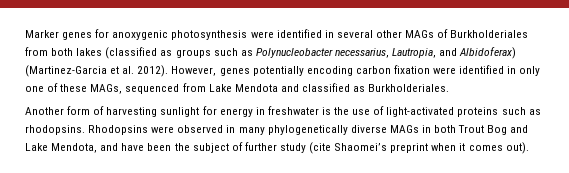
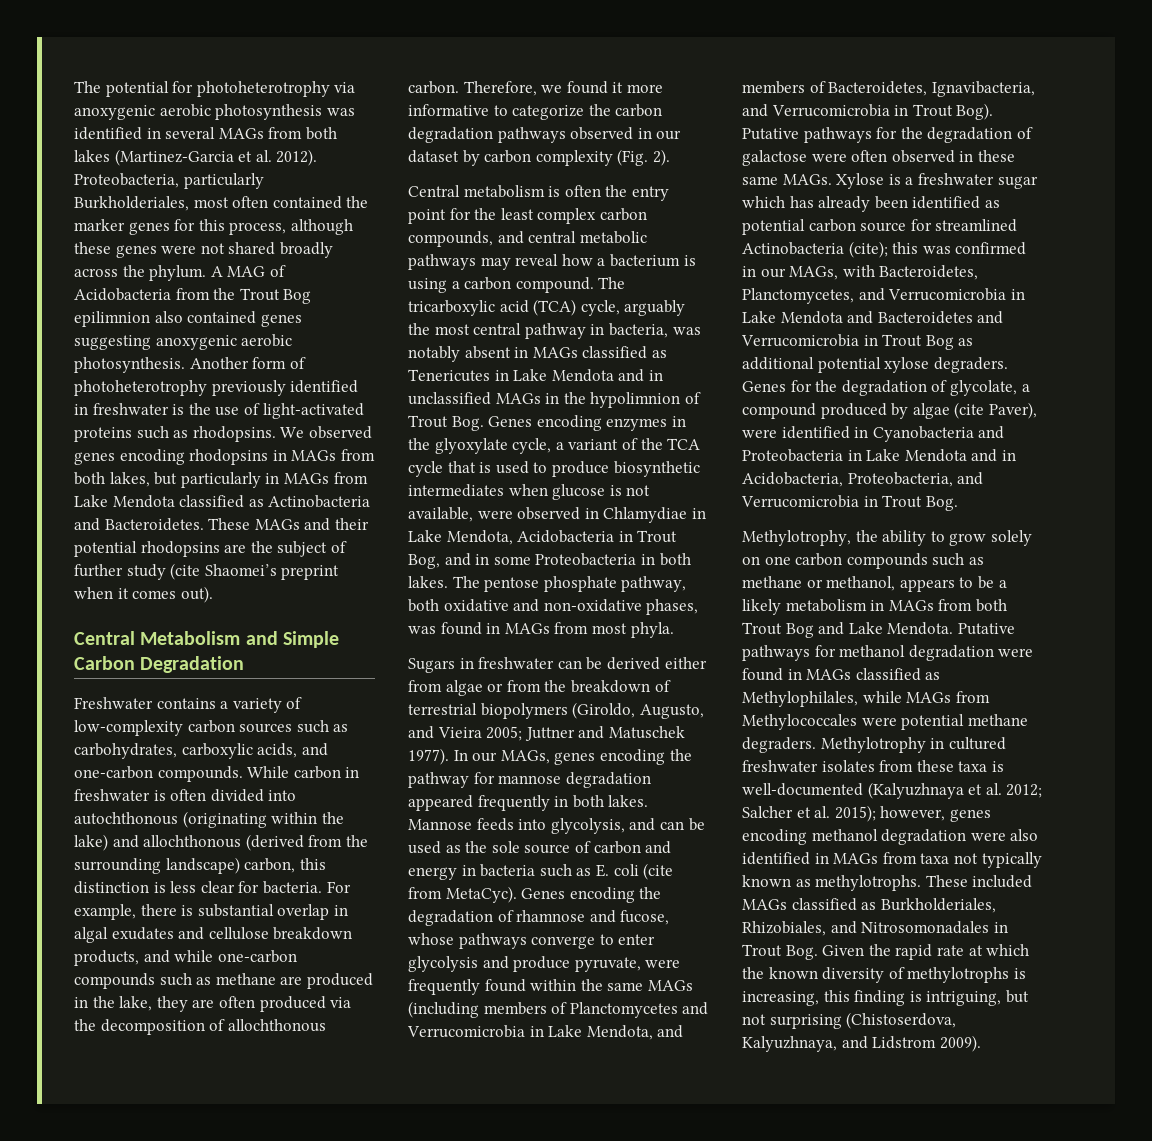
- Marker genes for anoxygenic photosynthesis were identified in several other MAGs of Burkholderiales from both lakes (classified as groups such as Polynucleobacter necessarius, Lautropia, and Albidoferax) (Martinez-Garcia et al. 2012). However, genes potentially encoding carbon fixation were identified in only one of these MAGs, sequenced from Lake Mendota and classified as Burkholderiales.
- Another form of harvesting sunlight for energy in freshwater is the use of light-activated proteins such as rhodopsins.
+ The potential for photoheterotrophy via anoxygenic aerobic photosynthesis was identified in several MAGs from both lakes (Martinez-Garcia et al. 2012). Proteobacteria, particularly Burkholderiales, most often contained the marker genes for this process, although these genes were not shared broadly across the phylum. A MAG of Acidobacteria from the Trout Bog epilimnion also contained genes suggesting anoxygenic aerobic photosynthesis. Another form of photoheterotrophy previously identified in freshwater is the use of light-activated proteins such as rhodopsins.
- Rhodopsins were observed in many phylogenetically diverse MAGs in both Trout Bog and Lake Mendota, and have been the subject of further study (cite Shaomei’s preprint when it comes out).
+ We observed genes encoding rhodopsins in MAGs from both lakes, but particularly in MAGs from Lake Mendota classified as Actinobacteria and Bacteroidetes. These MAGs and their potential rhodopsins are the subject of further study (cite Shaomei’s preprint when it comes out).
+ Central Metabolism and Simple Carbon Degradation
+ Freshwater contains a variety of low-complexity carbon sources such as carbohydrates, carboxylic acids, and one-carbon compounds. While carbon in freshwater is often divided into autochthonous (originating within the lake) and allochthonous (derived from the surrounding landscape) carbon, this distinction is less clear for bacteria. For example, there is substantial overlap in algal exudates and cellulose breakdown products, and while one-carbon compounds such as methane are produced in the lake, they are often produced via the decomposition of allochthonous carbon. Therefore, we found it more informative to categorize the carbon degradation pathways observed in our dataset by carbon complexity (Fig. 2).
+ Central metabolism is often the entry point for the least complex carbon compounds, and central metabolic pathways may reveal how a bacterium is using a carbon compound. The tricarboxylic acid (TCA) cycle, arguably the most central pathway in bacteria, was notably absent in MAGs classified as Tenericutes in Lake Mendota and in unclassified MAGs in the hypolimnion of Trout Bog. Genes encoding enzymes in the glyoxylate cycle, a variant of the TCA cycle that is used to produce biosynthetic intermediates when glucose is not available, were observed in Chlamydiae in Lake Mendota, Acidobacteria in Trout Bog, and in some Proteobacteria in both lakes. The pentose phosphate pathway, both oxidative and non-oxidative phases, was found in MAGs from most phyla.
+ Sugars in freshwater can be derived either from algae or from the breakdown of terrestrial biopolymers (Giroldo, Augusto, and Vieira 2005; Juttner and Matuschek 1977). In our MAGs, genes encoding the pathway for mannose degradation appeared frequently in both lakes. Mannose feeds into glycolysis, and can be used as the sole source of carbon and energy in bacteria such as E. coli (cite from MetaCyc). Genes encoding the degradation of rhamnose and fucose, whose pathways converge to enter glycolysis and produce pyruvate, were frequently found within the same MAGs (including members of Planctomycetes and Verrucomicrobia in Lake Mendota, and members of Bacteroidetes, Ignavibacteria, and Verrucomicrobia in Trout Bog). Putative pathways for the degradation of galactose were often observed in these same MAGs. Xylose is a freshwater sugar which has already been identified as potential carbon source for streamlined Actinobacteria (cite); this was confirmed in our MAGs, with Bacteroidetes, Planctomycetes, and Verrucomicrobia in Lake Mendota and Bacteroidetes and Verrucomicrobia in Trout Bog as additional potential xylose degraders. Genes for the degradation of glycolate, a compound produced by algae (cite Paver), were identified in Cyanobacteria and Proteobacteria in Lake Mendota and in Acidobacteria, Proteobacteria, and Verrucomicrobia in Trout Bog.
+ Methylotrophy, the ability to grow solely on one carbon compounds such as methane or methanol, appears to be a likely metabolism in MAGs from both Trout Bog and Lake Mendota. Putative pathways for methanol degradation were found in MAGs classified as Methylophilales, while MAGs from Methylococcales were potential methane degraders. Methylotrophy in cultured freshwater isolates from these taxa is well-documented (Kalyuzhnaya et al. 2012; Salcher et al. 2015); however, genes encoding methanol degradation were also identified in MAGs from taxa not typically known as methylotrophs. These included MAGs classified as Burkholderiales, Rhizobiales, and Nitrosomonadales in Trout Bog. Given the rapid rate at which the known diversity of methylotrophs is increasing, this finding is intriguing, but not surprising (Chistoserdova, Kalyuzhnaya, and Lidstrom 2009).

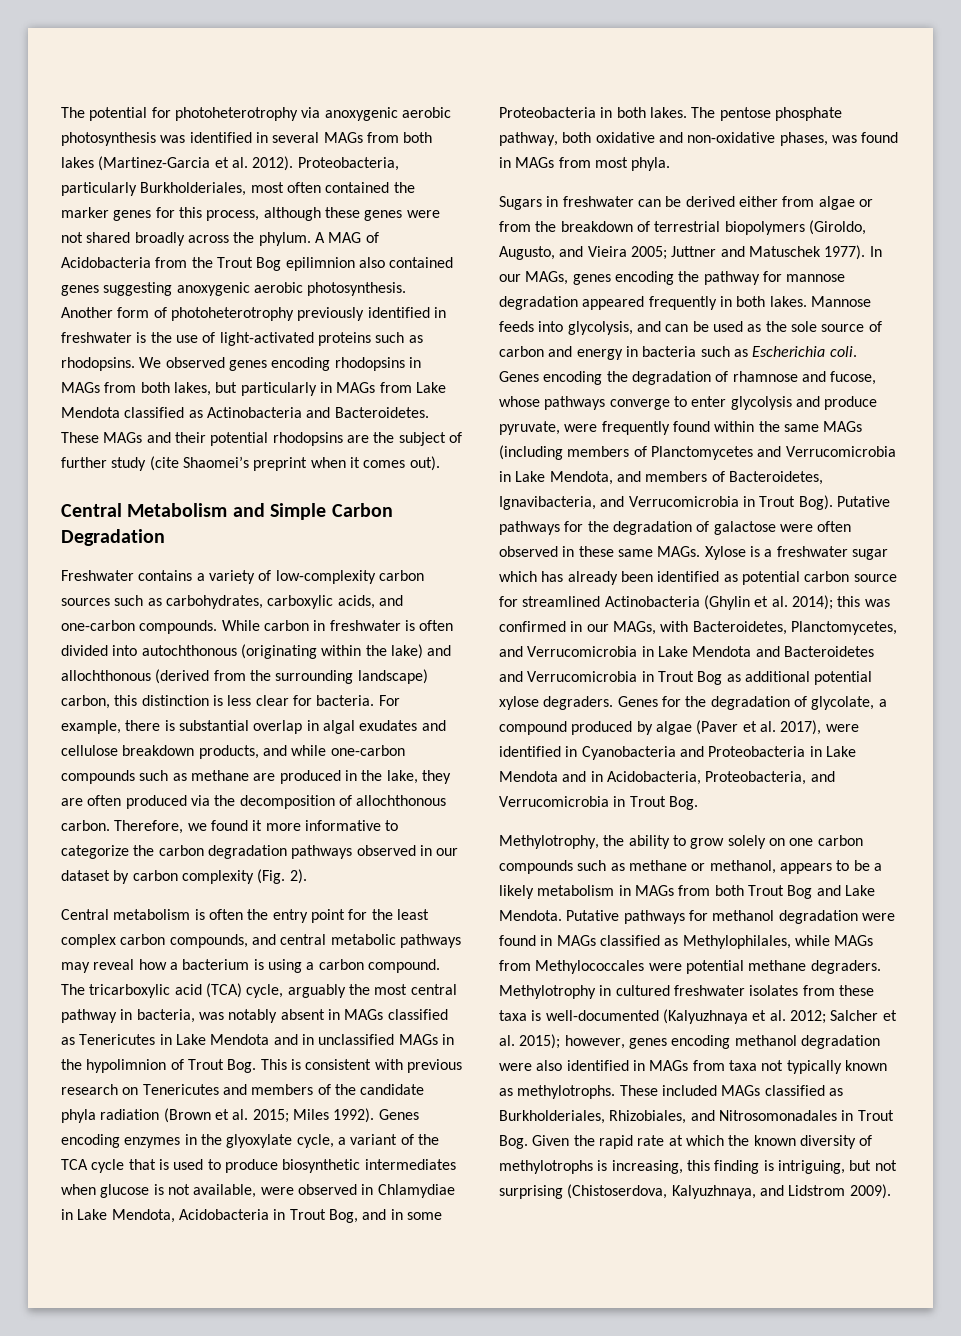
- The tricarboxylic acid (TCA) cycle, arguably the most central pathway in bacteria, was notably absent in MAGs classified as Tenericutes in Lake Mendota and in unclassified MAGs in the hypolimnion of Trout Bog. Genes encoding enzymes in the glyoxylate cycle, a variant of the TCA cycle that is used to produce biosynthetic intermediates when glucose is not available, were observed in Chlamydiae in Lake Mendota, Acidobacteria in Trout Bog, and in some Proteobacteria in both lakes.
+ The tricarboxylic acid (TCA) cycle, arguably the most central pathway in bacteria, was notably absent in MAGs classified as Tenericutes in Lake Mendota and in unclassified MAGs in the hypolimnion of Trout Bog. This is consistent with previous research on Tenericutes and members of the candidate phyla radiation (Brown et al. 2015; Miles 1992). Genes encoding enzymes in the glyoxylate cycle, a variant of the TCA cycle that is used to produce biosynthetic intermediates when glucose is not available, were observed in Chlamydiae in Lake Mendota, Acidobacteria in Trout Bog, and in some Proteobacteria in both lakes.
- Mannose feeds into glycolysis, and can be used as the sole source of carbon and energy in bacteria such as E. coli (cite from MetaCyc).
+ Mannose feeds into glycolysis, and can be used as the sole source of carbon and energy in bacteria such as Escherichia coli.
- Xylose is a freshwater sugar which has already been identified as potential carbon source for streamlined Actinobacteria (cite); this was confirmed in our MAGs, with Bacteroidetes, Planctomycetes, and Verrucomicrobia in Lake Mendota and Bacteroidetes and Verrucomicrobia in Trout Bog as additional potential xylose degraders.
+ Xylose is a freshwater sugar which has already been identified as potential carbon source for streamlined Actinobacteria (Ghylin et al. 2014); this was confirmed in our MAGs, with Bacteroidetes, Planctomycetes, and Verrucomicrobia in Lake Mendota and Bacteroidetes and Verrucomicrobia in Trout Bog as additional potential xylose degraders.
- Genes for the degradation of glycolate, a compound produced by algae (cite Paver), were identified in Cyanobacteria and Proteobacteria in Lake Mendota and in Acidobacteria, Proteobacteria, and Verrucomicrobia in Trout Bog.
+ Genes for the degradation of glycolate, a compound produced by algae (Paver et al. 2017), were identified in Cyanobacteria and Proteobacteria in Lake Mendota and in Acidobacteria, Proteobacteria, and Verrucomicrobia in Trout Bog.

